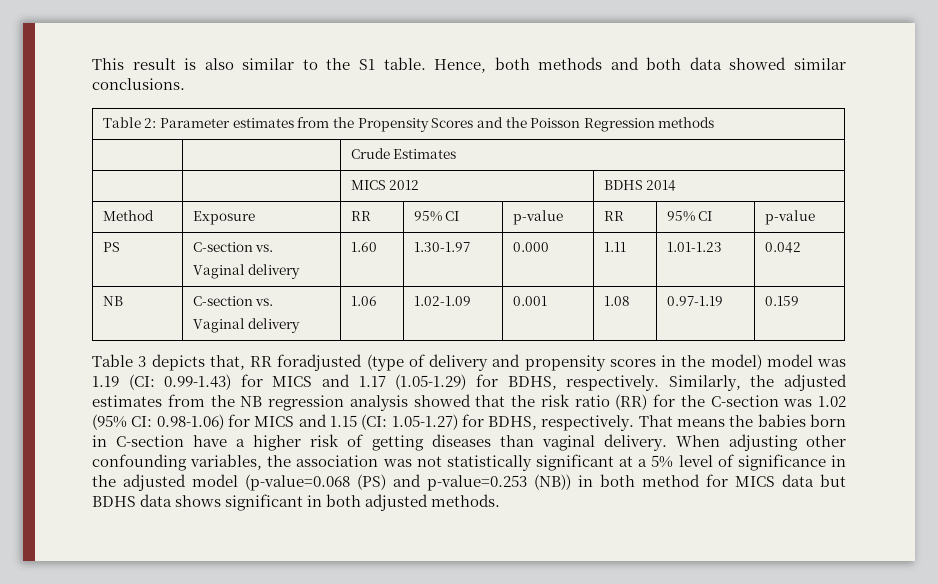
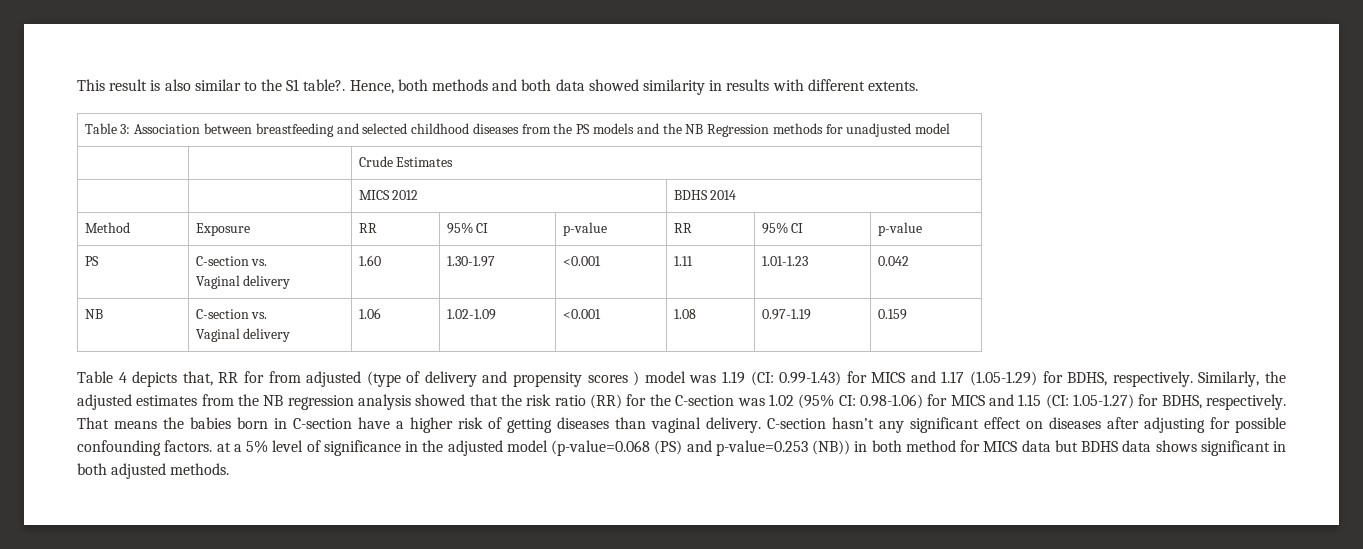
- This result is also similar to the S1 table.
+ This result is also similar to the S1 table?.
- Hence, both methods and both data showed similar conclusions.
- Table 2: Parameter estimates from the Propensity Scores and the Poisson Regression methods
+ Hence, both methods and both data showed similarity in results with different extents.
+ Table 3: Association between breastfeeding and selected childhood diseases from the PS models and the NB Regression methods for unadjusted model
  PS | C-section vs.
- Vaginal delivery | 1.60 | 1.30-1.97 | 0.000 | 1.11 | 1.01-1.23 | 0.042
+ Vaginal delivery | 1.60 | 1.30-1.97 | <0.001 | 1.11 | 1.01-1.23 | 0.042
  NB | C-section vs.
- Vaginal delivery | 1.06 | 1.02-1.09 | 0.001 | 1.08 | 0.97-1.19 | 0.159
+ Vaginal delivery | 1.06 | 1.02-1.09 | <0.001 | 1.08 | 0.97-1.19 | 0.159
- Table 3 depicts that, RR foradjusted (type of delivery and propensity scores in the model) model was 1.19 (CI: 0.99-1.43) for MICS and 1.17 (1.05-1.29) for BDHS, respectively.
+ Table 4 depicts that, RR for from adjusted (type of delivery and propensity scores ) model was 1.19 (CI: 0.99-1.43) for MICS and 1.17 (1.05-1.29) for BDHS, respectively.
- When adjusting other confounding variables, the association was not statistically significant at a 5% level of significance in the adjusted model (p-value=0.068 (PS) and p-value=0.253 (NB)) in both method for MICS data but BDHS data shows significant in both adjusted methods.
+ C-section hasn’t any significant effect on diseases after adjusting for possible confounding factors. at a 5% level of significance in the adjusted model (p-value=0.068 (PS) and p-value=0.253 (NB)) in both method for MICS data but BDHS data shows significant in both adjusted methods.

